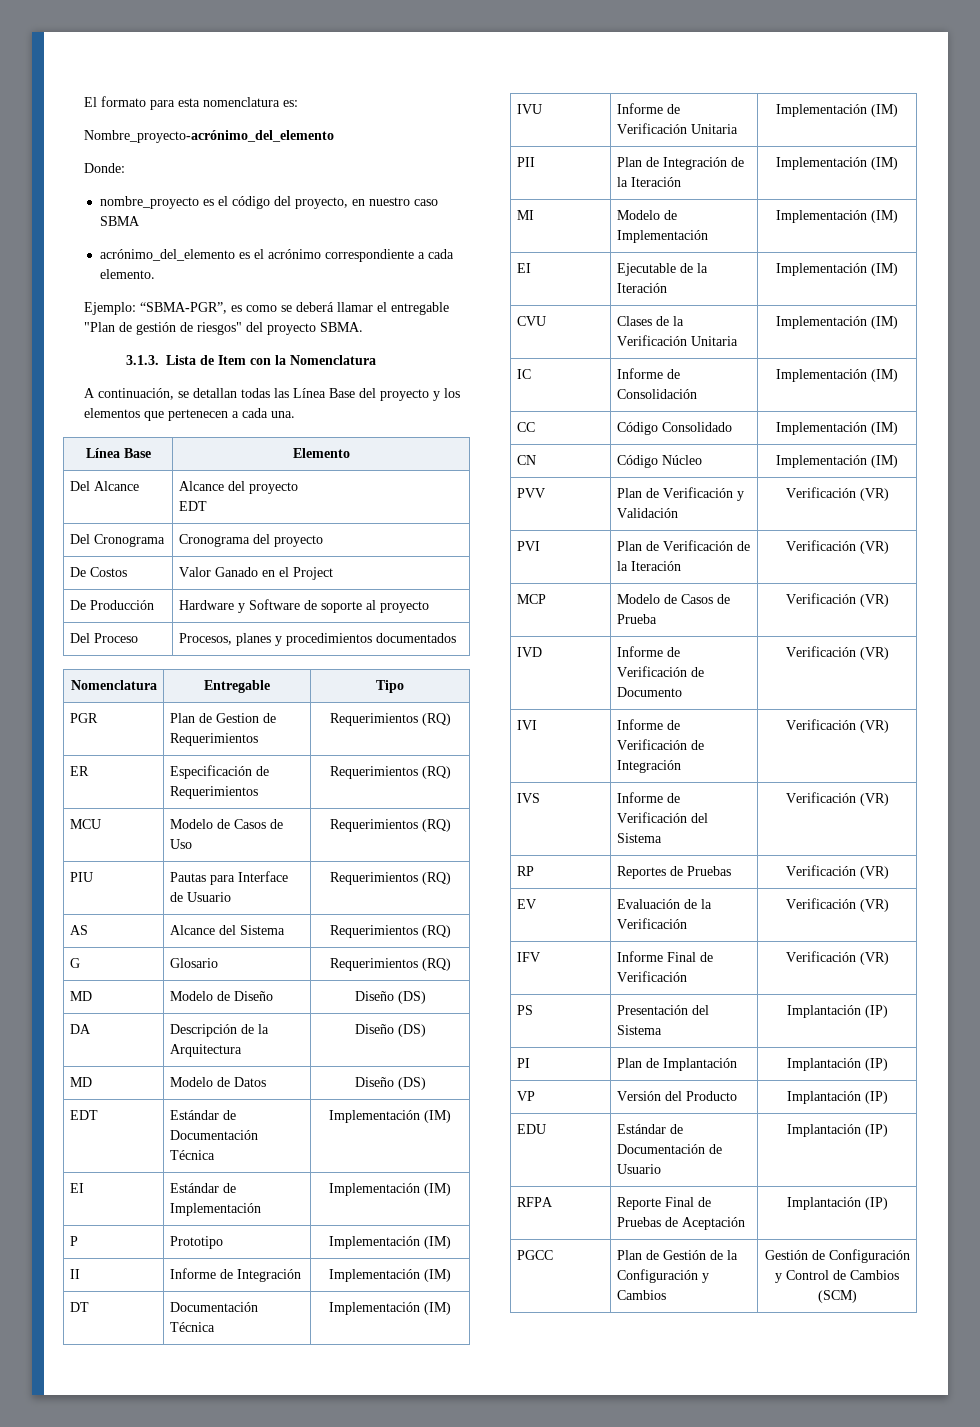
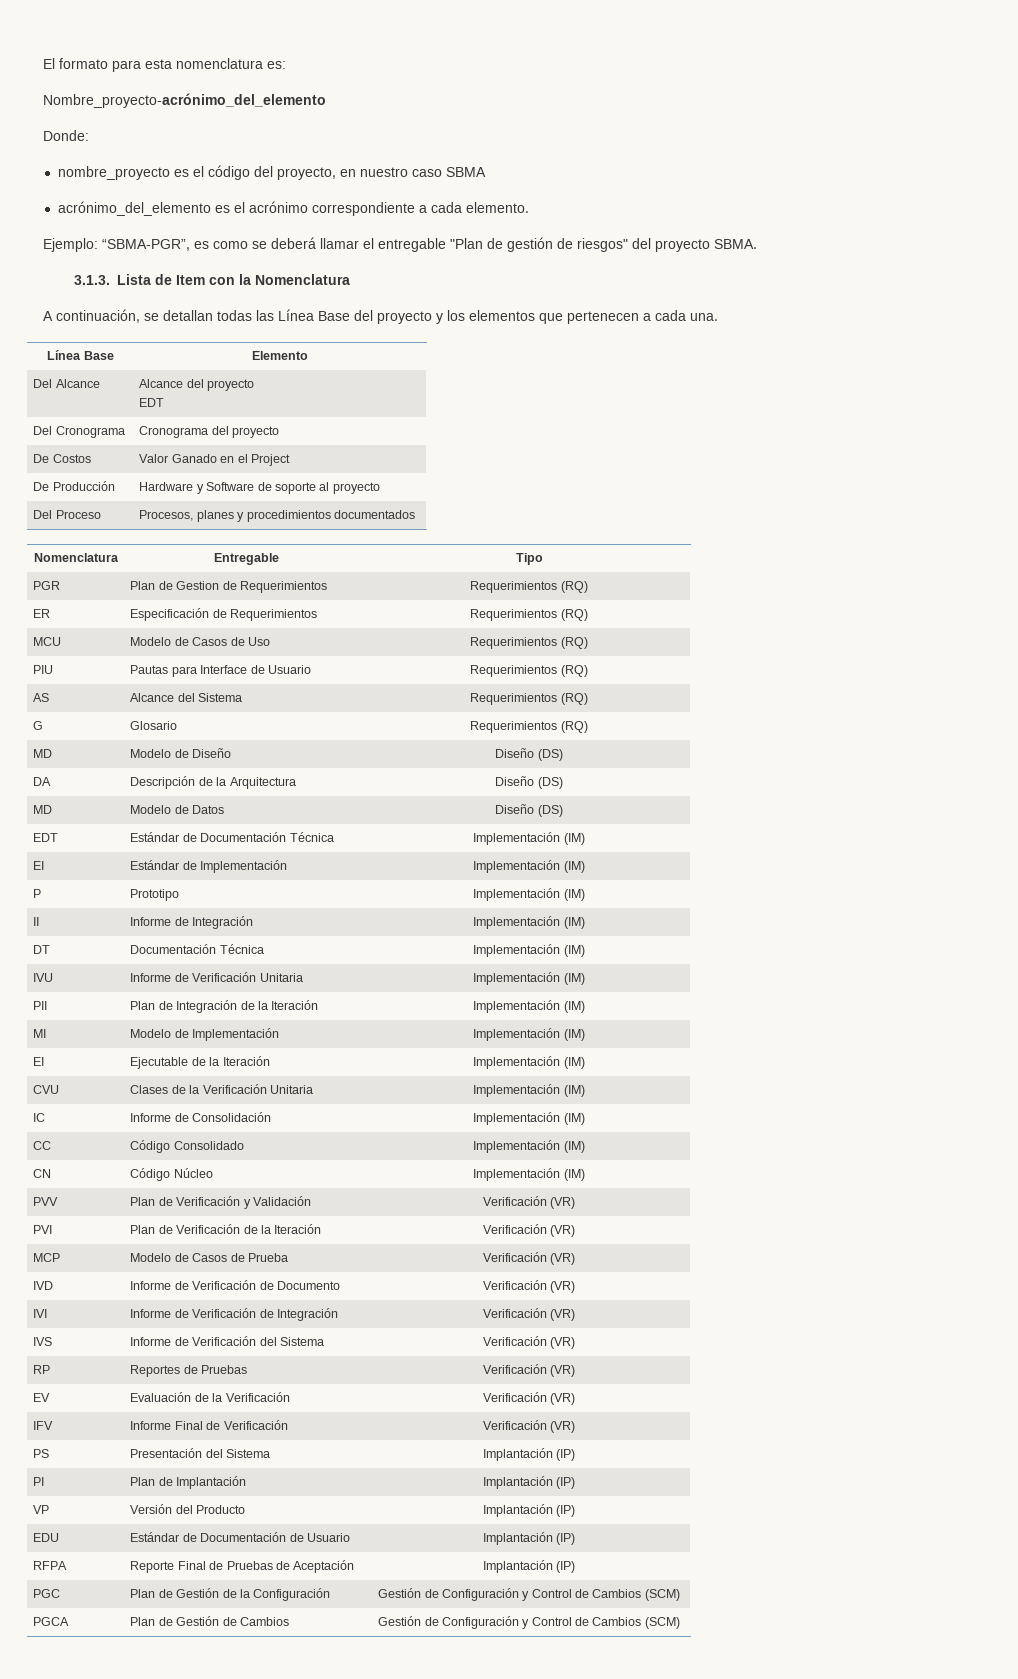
- PGCC | Plan de Gestión de la Configuración y Cambios | Gestión de Configuración y Control de Cambios (SCM)
+ PGC | Plan de Gestión de la Configuración | Gestión de Configuración y Control de Cambios (SCM)
+ PGCA | Plan de Gestión de Cambios | Gestión de Configuración y Control de Cambios (SCM)

